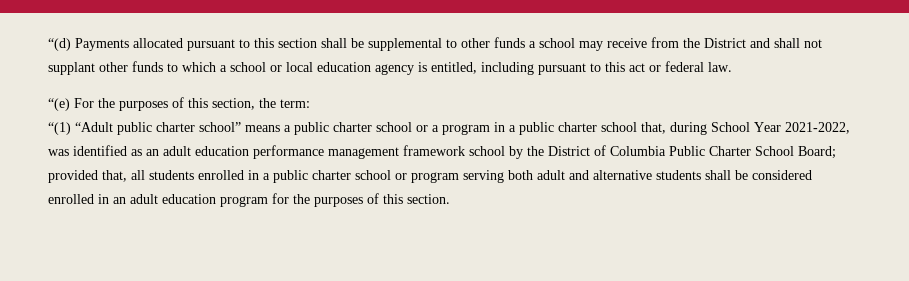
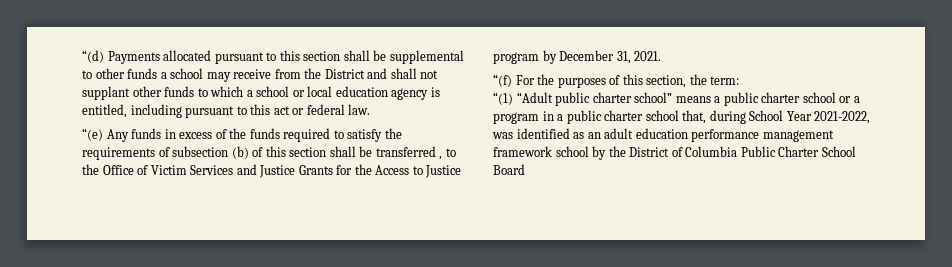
- “(e) For the purposes of this section, the term:
+ “(e) Any funds in excess of the funds required to satisfy the requirements of subsection (b) of this section shall be transferred , to the Office of Victim Services and Justice Grants for the Access to Justice program by December 31, 2021.
+ “(f) For the purposes of this section, the term:
- “(1) “Adult public charter school” means a public charter school or a program in a public charter school that, during School Year 2021-2022, was identified as an adult education performance management framework school by the District of Columbia Public Charter School Board; provided that, all students enrolled in a public charter school or program serving both adult and alternative students shall be considered enrolled in an adult education program for the purposes of this section.
+ “(1) “Adult public charter school” means a public charter school or a program in a public charter school that, during School Year 2021-2022, was identified as an adult education performance management framework school by the District of Columbia Public Charter School Board

